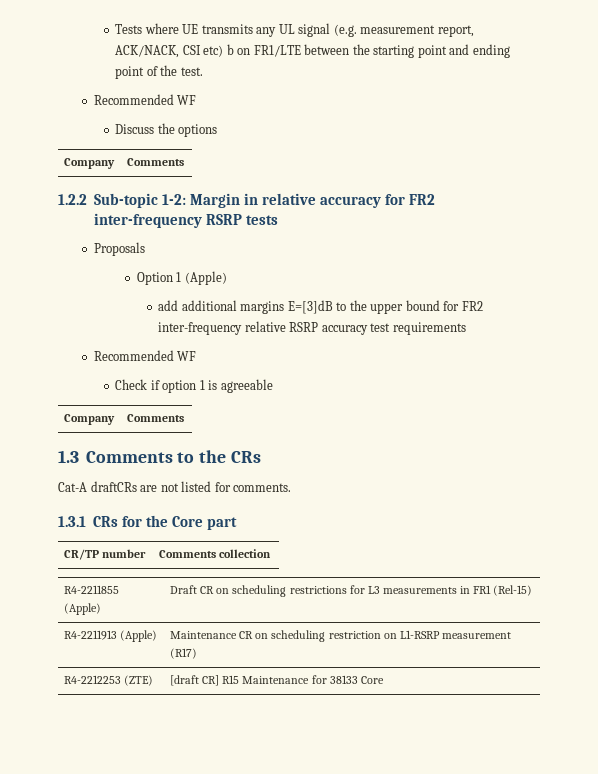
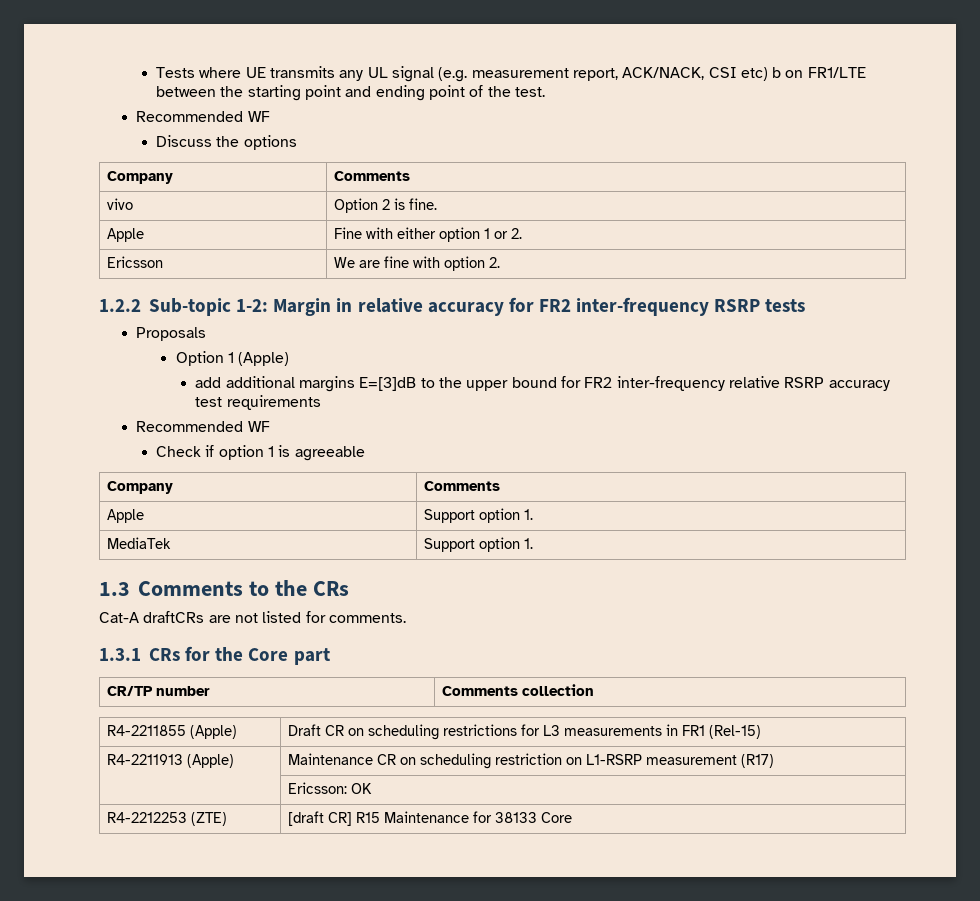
+ vivo | Option 2 is fine.
+ Apple | Fine with either option 1 or 2.
+ Ericsson | We are fine with option 2.
+ Apple | Support option 1.
+ MediaTek | Support option 1.
+ | Ericsson: OK

